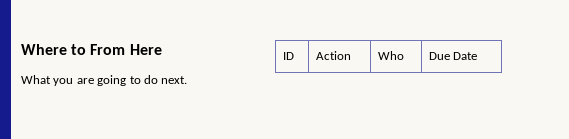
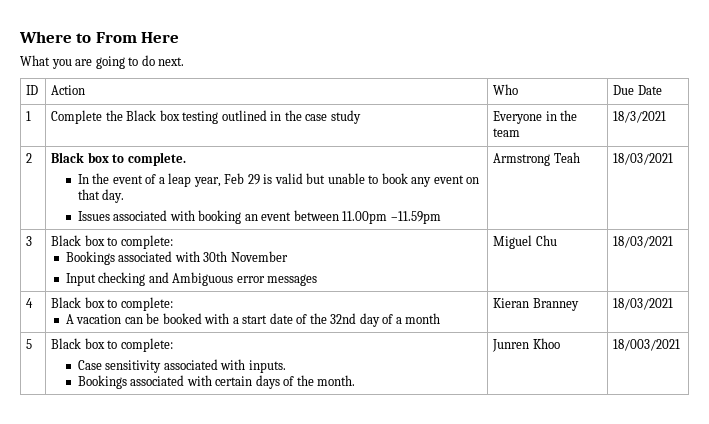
+ 1 | Complete the Black box testing outlined in the case study | Everyone in the team | 18/3/2021
+ 2 | Black box to complete.
+ In the event of a leap year, Feb 29 is valid but unable to book any event on that day.
+ Issues associated with booking an event between 11.00pm –11.59pm | Armstrong Teah | 18/03/2021
+ 3 | Black box to complete:
+ Bookings associated with 30th November
+ Input checking and Ambiguous error messages | Miguel Chu | 18/03/2021
+ 4 | Black box to complete:
+ A vacation can be booked with a start date of the 32nd day of a month | Kieran Branney | 18/03/2021
+ 5 | Black box to complete:
+ Case sensitivity associated with inputs.
+ Bookings associated with certain days of the month. | Junren Khoo | 18/003/2021

